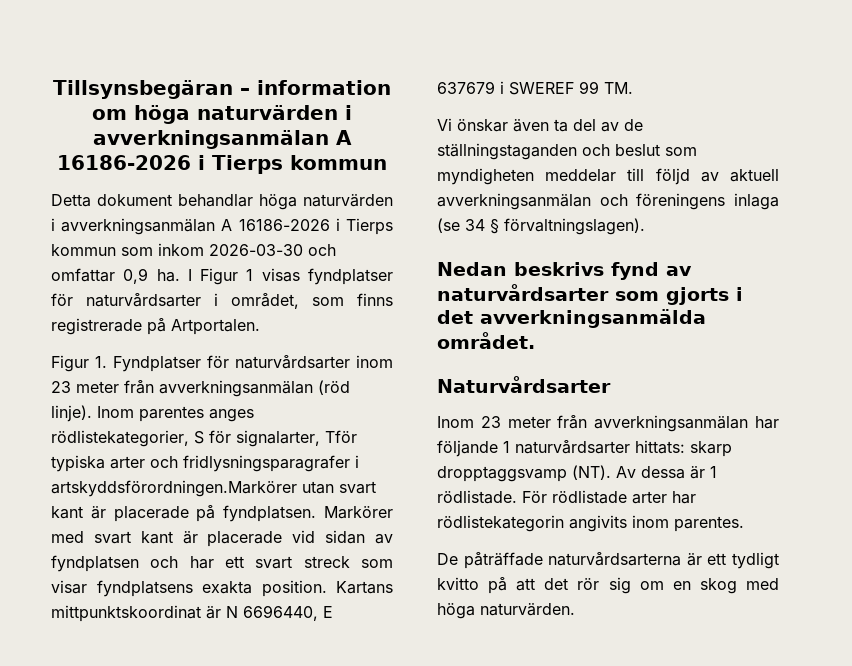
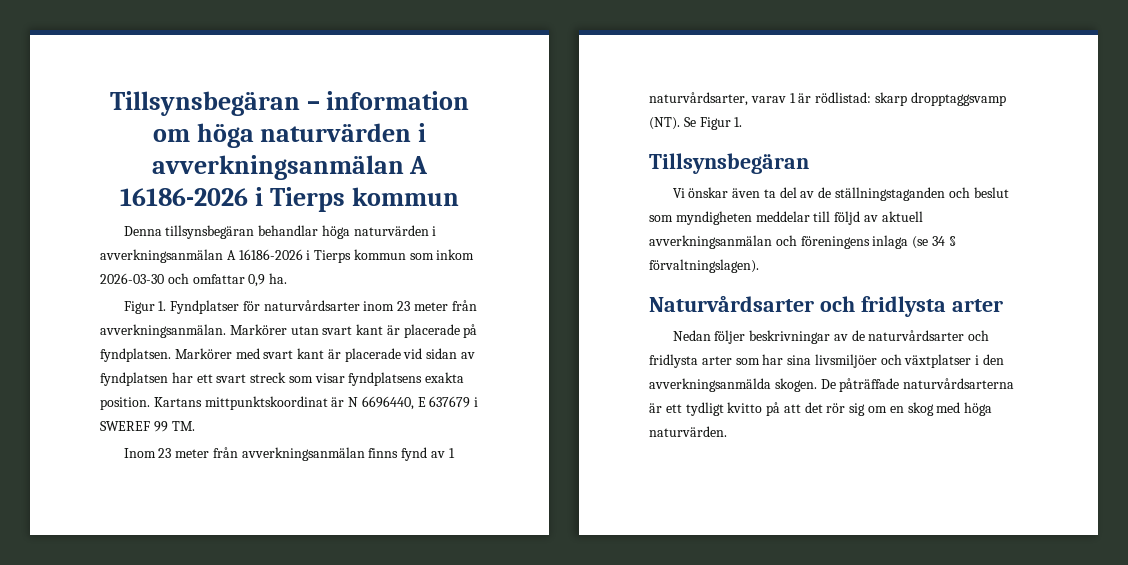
- Detta dokument behandlar höga naturvärden i avverkningsanmälan A 16186-2026 i Tierps kommun som inkom 2026-03-30 och omfattar 0,9 ha. I Figur 1 visas fyndplatser för naturvårdsarter i området, som finns registrerade på Artportalen.
+ Denna tillsynsbegäran behandlar höga naturvärden i avverkningsanmälan A 16186-2026 i Tierps kommun som inkom 2026-03-30 och omfattar 0,9 ha.
- Figur 1. Fyndplatser för naturvårdsarter inom 23 meter från avverkningsanmälan (röd linje). Inom parentes anges rödlistekategorier, S för signalarter, Tför typiska arter och fridlysningsparagrafer i artskyddsförordningen.Markörer utan svart kant är placerade på fyndplatsen.
+ Figur 1. Fyndplatser för naturvårdsarter inom 23 meter från avverkningsanmälan. Markörer utan svart kant är placerade på fyndplatsen.
- Markörer med svart kant är placerade vid sidan av fyndplatsen och har ett svart streck som visar fyndplatsens exakta position.
+ Markörer med svart kant är placerade vid sidan av fyndplatsen har ett svart streck som visar fyndplatsens exakta position.
+ Inom 23 meter från avverkningsanmälan finns fynd av 1 naturvårdsarter, varav 1 är rödlistad: skarp dropptaggsvamp (NT). Se Figur 1.
+ Tillsynsbegäran
- Nedan beskrivs fynd av naturvårdsarter som gjorts i det avverkningsanmälda området.
- Naturvårdsarter
- Inom 23 meter från avverkningsanmälan har följande 1 naturvårdsarter hittats: skarp dropptaggsvamp (NT). Av dessa är 1 rödlistade. För rödlistade arter har rödlistekategorin angivits inom parentes.
- De påträffade naturvårdsarterna är ett tydligt kvitto på att det rör sig om en skog med höga naturvärden.
+ Naturvårdsarter och fridlysta arter
+ Nedan följer beskrivningar av de naturvårdsarter och fridlysta arter som har sina livsmiljöer och växtplatser i den avverkningsanmälda skogen. De påträffade naturvårdsarterna är ett tydligt kvitto på att det rör sig om en skog med höga naturvärden.

